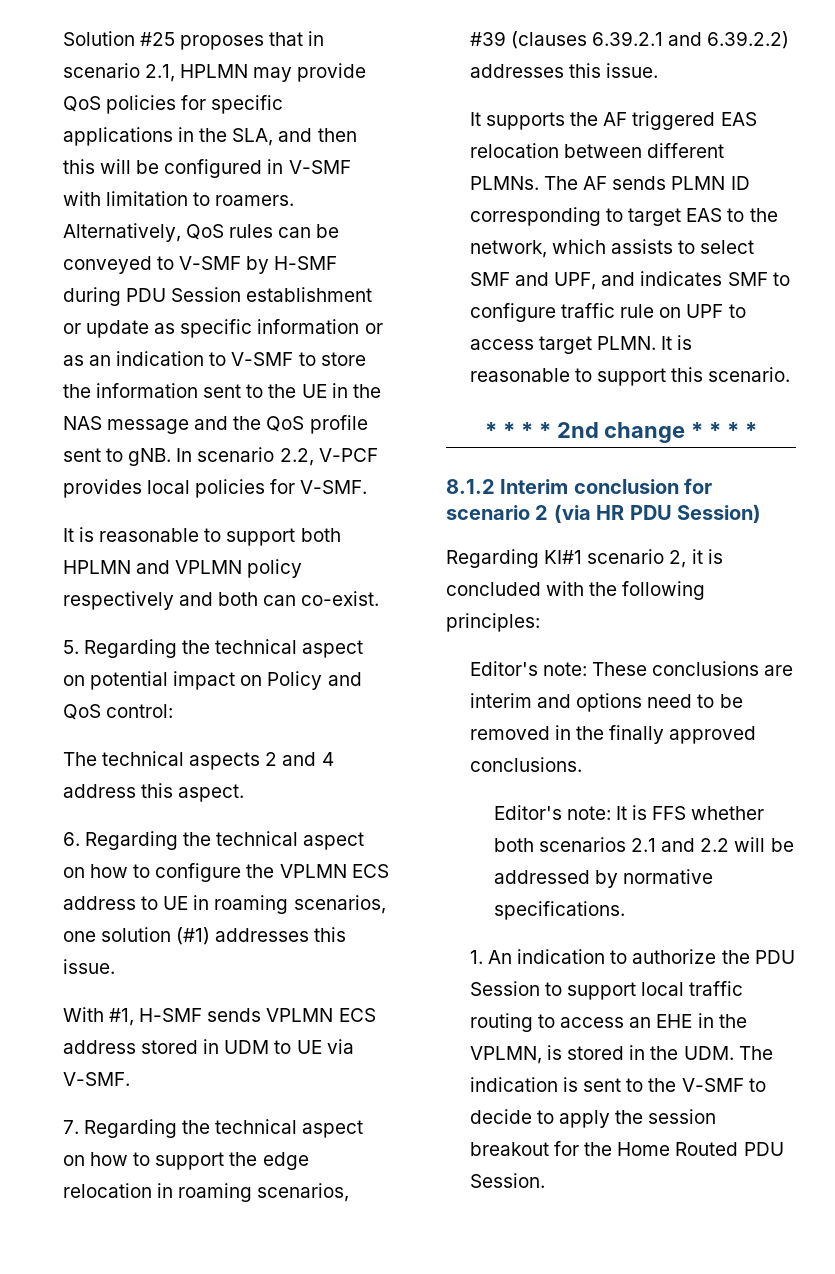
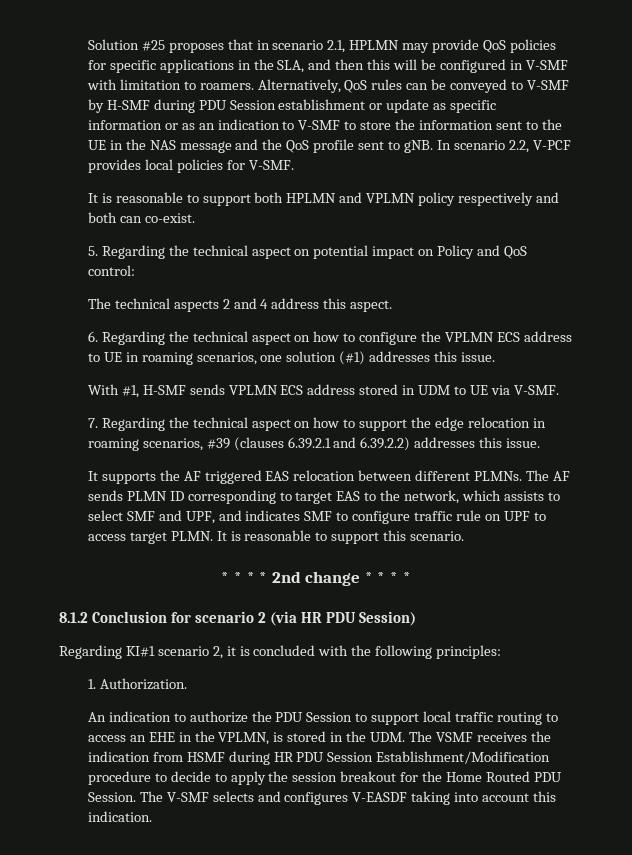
- 8.1.2 Interim conclusion for scenario 2 (via HR PDU Session)
+ 8.1.2 Conclusion for scenario 2 (via HR PDU Session)
- Editor's note: These conclusions are interim and options need to be removed in the finally approved conclusions.
- Editor's note: It is FFS whether both scenarios 2.1 and 2.2 will be addressed by normative specifications.
- 1. An indication to authorize the PDU Session to support local traffic routing to access an EHE in the VPLMN, is stored in the UDM. The indication is sent to the V-SMF to decide to apply the session breakout for the Home Routed PDU Session.
+ 1. Authorization.
+ An indication to authorize the PDU Session to support local traffic routing to access an EHE in the VPLMN, is stored in the UDM. The VSMF receives the indication from HSMF during HR PDU Session Establishment/Modification procedure to decide to apply the session breakout for the Home Routed PDU Session.
+ The V-SMF selects and configures V-EASDF taking into account this indication.

